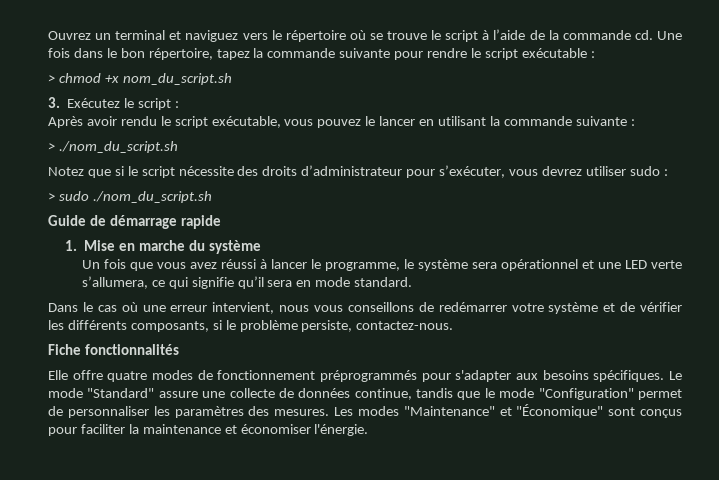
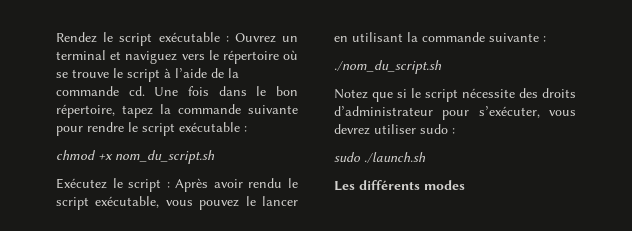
- Ouvrez un terminal et naviguez vers le répertoire où se trouve le script à l’aide de la commande cd.
+ Rendez le script exécutable : Ouvrez un terminal et naviguez vers le répertoire où se trouve le script à l’aide de la commande cd.
- > chmod +x nom_du_script.sh
+ chmod +x nom_du_script.sh
- 3. Exécutez le script :
- Après avoir rendu le script exécutable, vous pouvez le lancer en utilisant la commande suivante :
+ Exécutez le script : Après avoir rendu le script exécutable, vous pouvez le lancer en utilisant la commande suivante :
- > ./nom_du_script.sh
+ ./nom_du_script.sh
- > sudo ./nom_du_script.sh
- Guide de démarrage rapide
- 1. Mise en marche du système
- Un fois que vous avez réussi à lancer le programme, le système sera opérationnel et une LED verte s’allumera, ce qui signifie qu’il sera en mode standard.
- Dans le cas où une erreur intervient, nous vous conseillons de redémarrer votre système et de vérifier les différents composants, si le problème persiste, contactez-nous.
- Fiche fonctionnalités
- Elle offre quatre modes de fonctionnement préprogrammés pour s'adapter aux besoins spécifiques. Le mode "Standard" assure une collecte de données continue, tandis que le mode "Configuration" permet de personnaliser les paramètres des mesures. Les modes "Maintenance" et "Économique" sont conçus pour faciliter la maintenance et économiser l'énergie.
+ sudo ./launch.sh
+ Les différents modes

